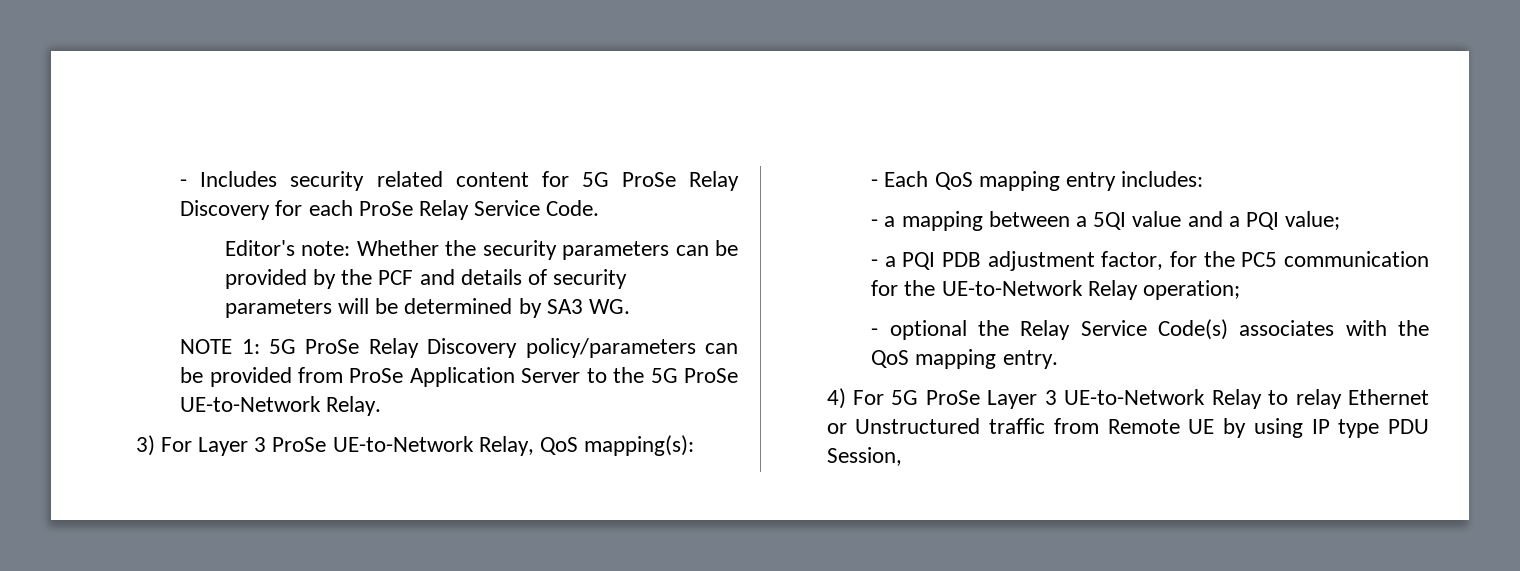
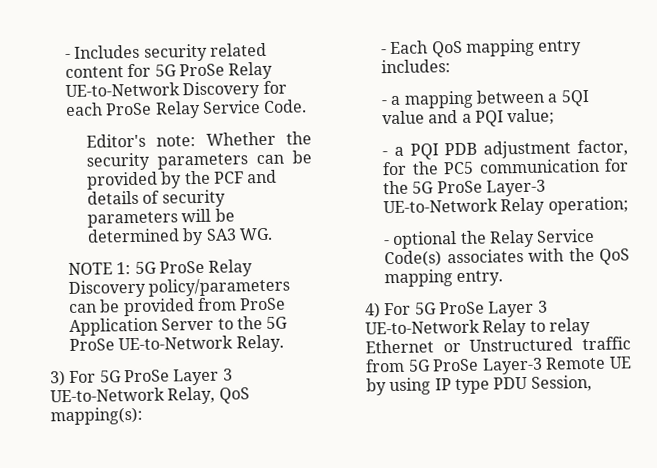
- - Includes security related content for 5G ProSe Relay Discovery for each ProSe Relay Service Code.
+ - Includes security related content for 5G ProSe Relay UE-to-Network Discovery for each ProSe Relay Service Code.
- 3) For Layer 3 ProSe UE-to-Network Relay, QoS mapping(s):
+ 3) For 5G ProSe Layer 3 UE-to-Network Relay, QoS mapping(s):
- - a PQI PDB adjustment factor, for the PC5 communication for the UE-to-Network Relay operation;
+ - a PQI PDB adjustment factor, for the PC5 communication for the 5G ProSe Layer-3 UE-to-Network Relay operation;
- 4) For 5G ProSe Layer 3 UE-to-Network Relay to relay Ethernet or Unstructured traffic from Remote UE by using IP type PDU Session,
+ 4) For 5G ProSe Layer 3 UE-to-Network Relay to relay Ethernet or Unstructured traffic from 5G ProSe Layer-3 Remote UE by using IP type PDU Session,

